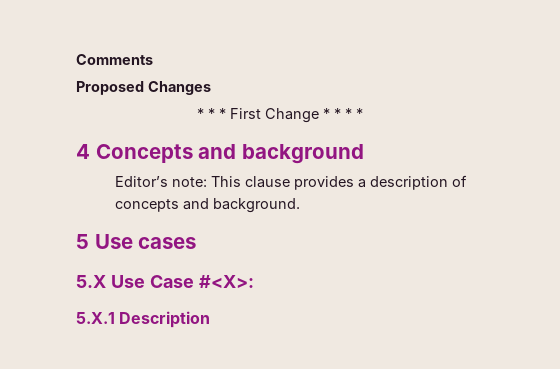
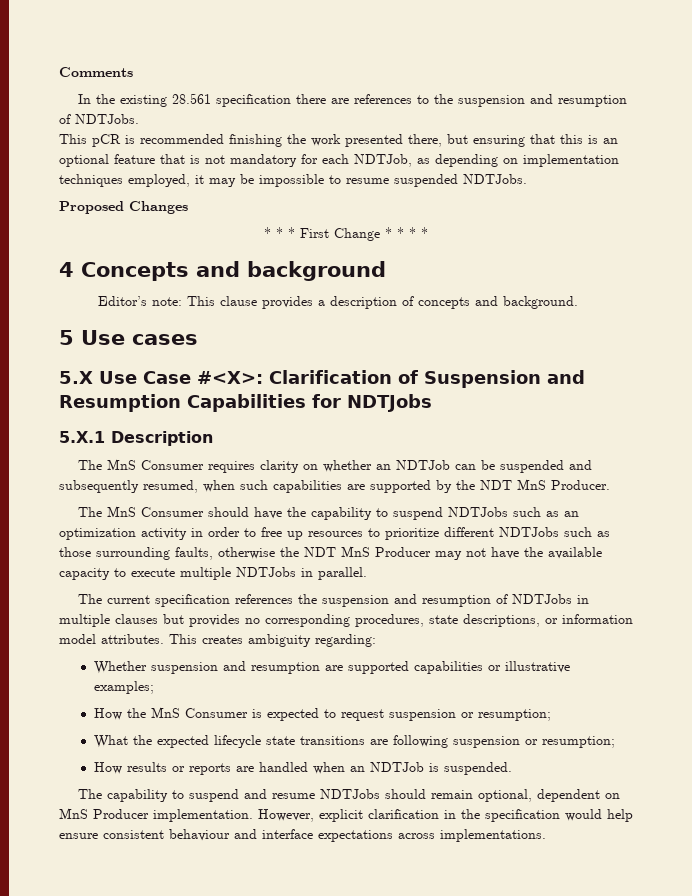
+ In the existing 28.561 specification there are references to the suspension and resumption of NDTJobs.
+ This pCR is recommended finishing the work presented there, but ensuring that this is an optional feature that is not mandatory for each NDTJob, as depending on implementation techniques employed, it may be impossible to resume suspended NDTJobs.
- 5.X Use Case #<X>:
+ 5.X Use Case #<X>: Clarification of Suspension and Resumption Capabilities for NDTJobs
  5.X.1 Description
+ The MnS Consumer requires clarity on whether an NDTJob can be suspended and subsequently resumed, when such capabilities are supported by the NDT MnS Producer.
+ The MnS Consumer should have the capability to suspend NDTJobs such as an optimization activity in order to free up resources to prioritize different NDTJobs such as those surrounding faults, otherwise the NDT MnS Producer may not have the available capacity to execute multiple NDTJobs in parallel.
+ The current specification references the suspension and resumption of NDTJobs in multiple clauses but provides no corresponding procedures, state descriptions, or information model attributes. This creates ambiguity regarding:
+ Whether suspension and resumption are supported capabilities or illustrative examples;
+ How the MnS Consumer is expected to request suspension or resumption;
+ What the expected lifecycle state transitions are following suspension or resumption;
+ How results or reports are handled when an NDTJob is suspended.
+ The capability to suspend and resume NDTJobs should remain optional, dependent on MnS Producer implementation. However, explicit clarification in the specification would help ensure consistent behaviour and interface expectations across implementations.

